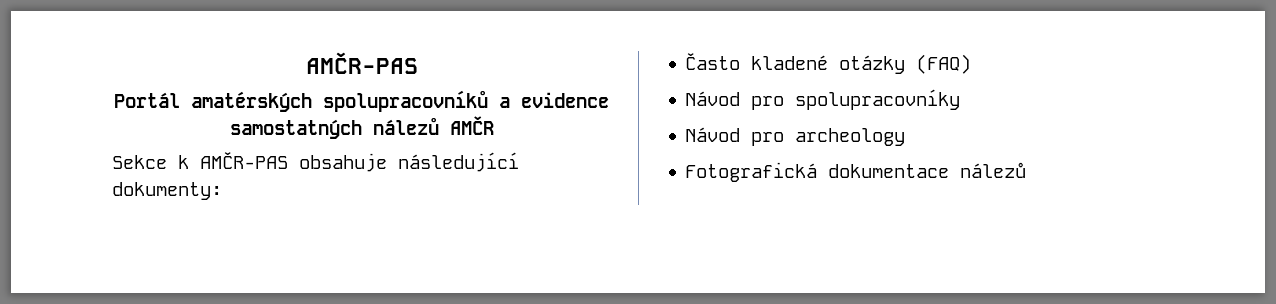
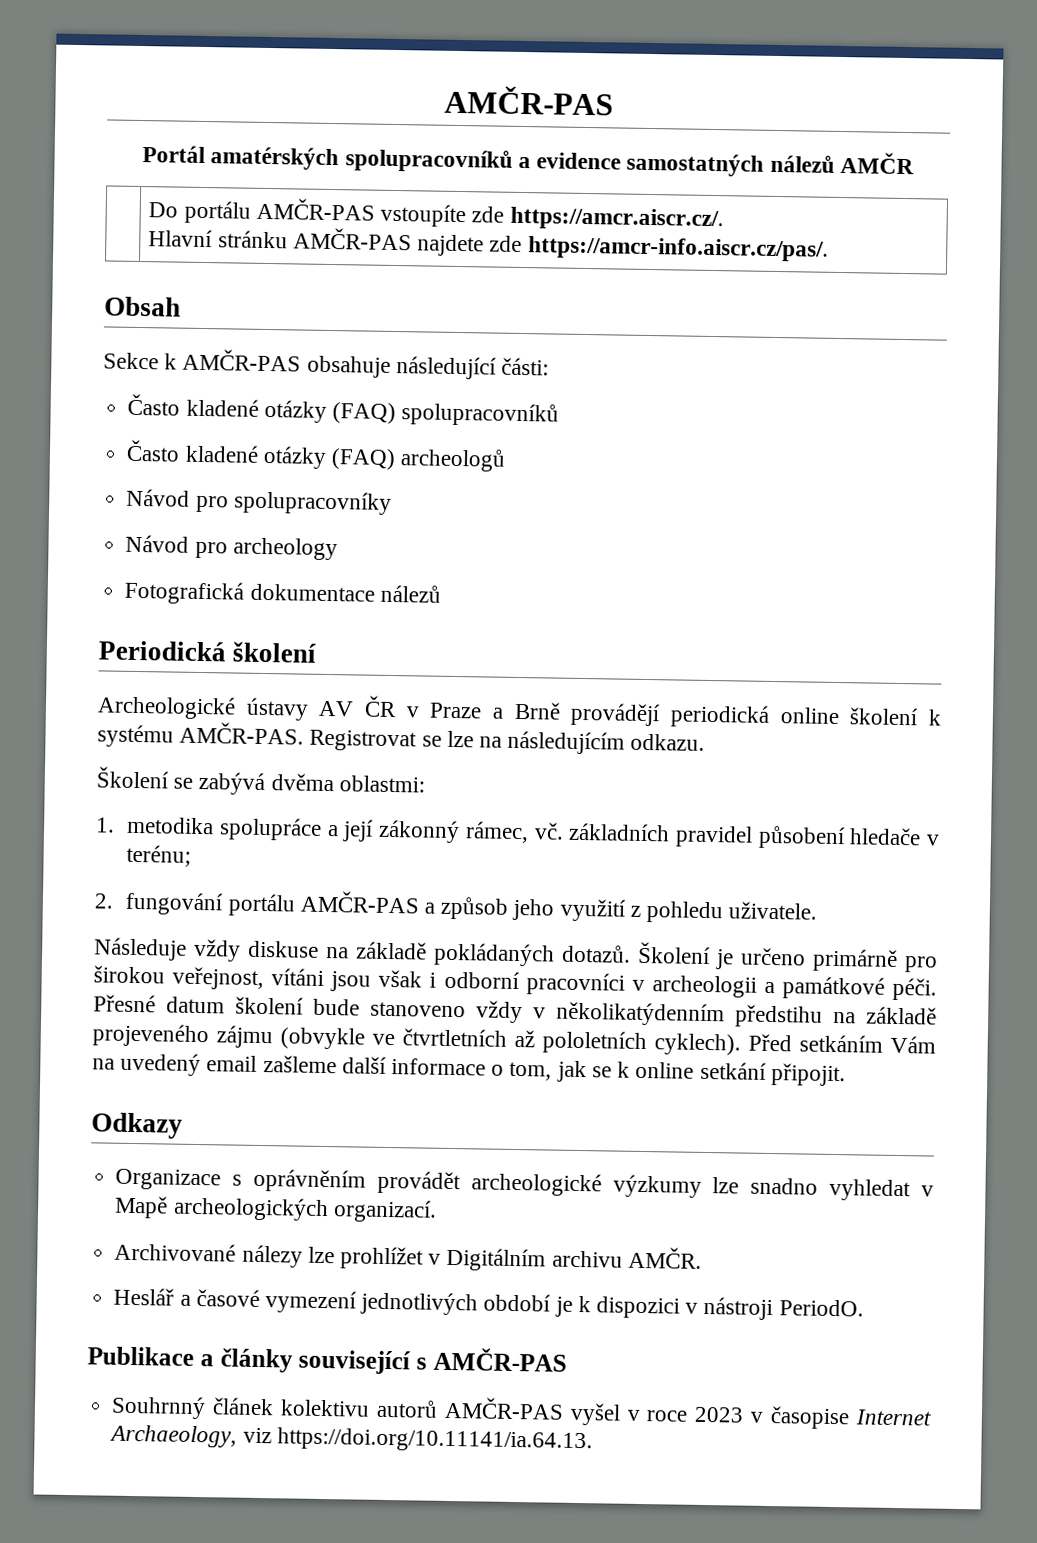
+ | Do portálu AMČR-PAS vstoupíte zde https://amcr.aiscr.cz/.
+ Hlavní stránku AMČR-PAS najdete zde https://amcr-info.aiscr.cz/pas/.
+ Obsah
- Sekce k AMČR-PAS obsahuje následující dokumenty:
- Často kladené otázky (FAQ)
+ Sekce k AMČR-PAS obsahuje následující části:
+ Často kladené otázky (FAQ) spolupracovníků
+ Často kladené otázky (FAQ) archeologů
+ Periodická školení
+ Archeologické ústavy AV ČR v Praze a Brně provádějí periodická online školení k systému AMČR-PAS. Registrovat se lze na následujícím odkazu.
+ Školení se zabývá dvěma oblastmi:
+ 1. metodika spolupráce a její zákonný rámec, vč. základních pravidel působení hledače v terénu;
+ 2. fungování portálu AMČR-PAS a způsob jeho využití z pohledu uživatele.
+ Následuje vždy diskuse na základě pokládaných dotazů. Školení je určeno primárně pro širokou veřejnost, vítáni jsou však i odborní pracovníci v archeologii a památkové péči. Přesné datum školení bude stanoveno vždy v několikatýdenním předstihu na základě projeveného zájmu (obvykle ve čtvrtletních až pololetních cyklech). Před setkáním Vám na uvedený email zašleme další informace o tom, jak se k online setkání připojit.
+ Odkazy
+ Organizace s oprávněním provádět archeologické výzkumy lze snadno vyhledat v Mapě archeologických organizací.
+ Archivované nálezy lze prohlížet v Digitálním archivu AMČR.
+ Heslář a časové vymezení jednotlivých období je k dispozici v nástroji PeriodO.
+ Publikace a články související s AMČR-PAS
+ Souhrnný článek kolektivu autorů AMČR-PAS vyšel v roce 2023 v časopise Internet Archaeology, viz https://doi.org/10.11141/ia.64.13.

